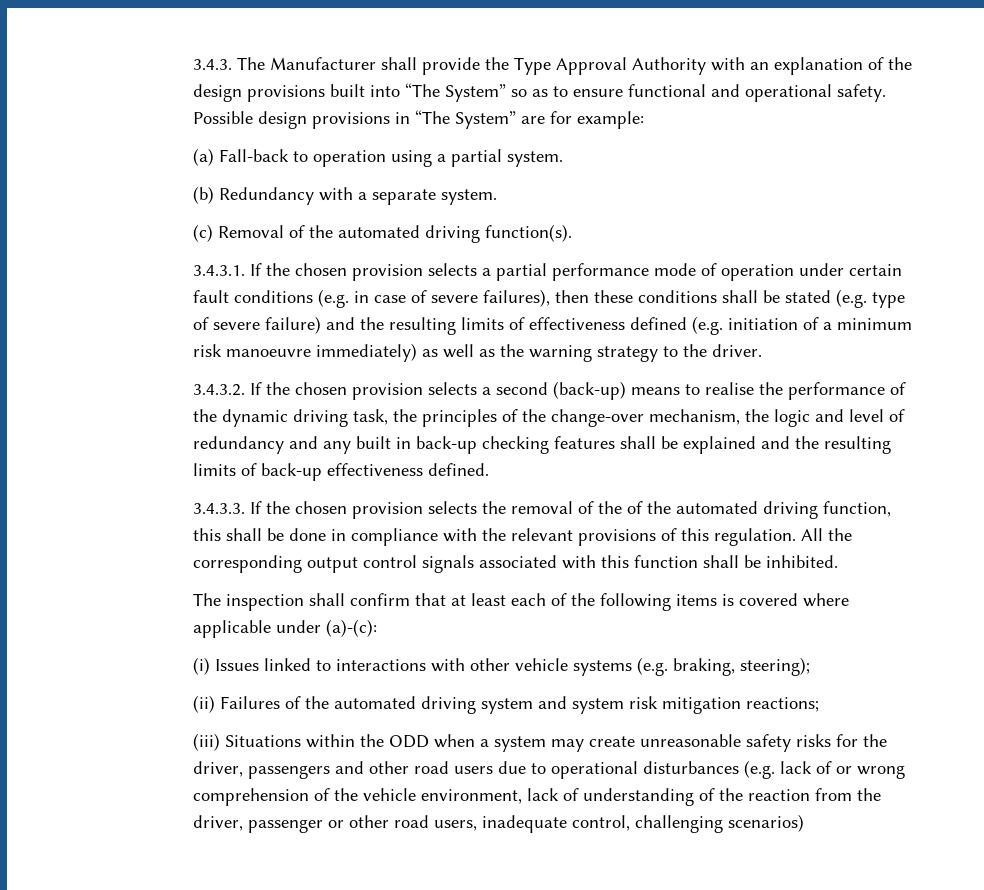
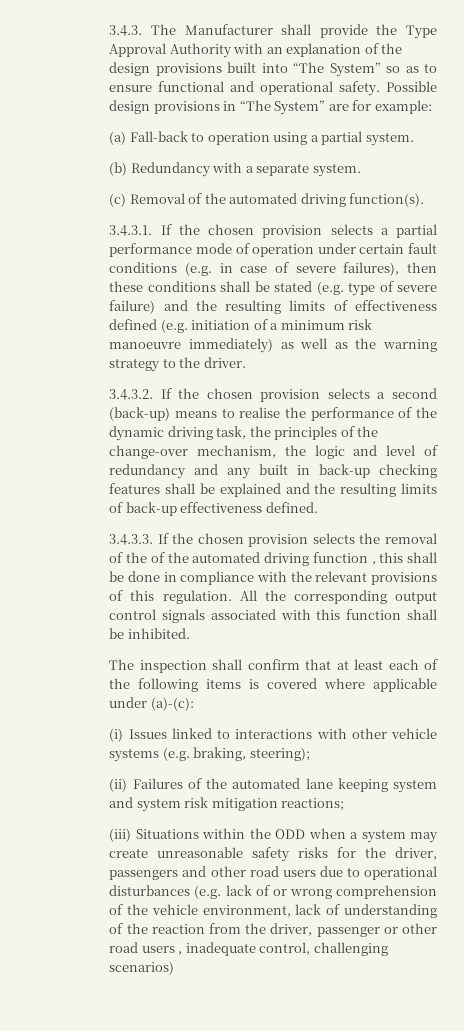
- 3.4.3.3. If the chosen provision selects the removal of the of the automated driving function, this shall be done in compliance with the relevant provisions of this regulation.
+ 3.4.3.3. If the chosen provision selects the removal of the of the automated driving function , this shall be done in compliance with the relevant provisions of this regulation.
- (ii) Failures of the automated driving system and system risk mitigation reactions;
+ (ii) Failures of the automated lane keeping system and system risk mitigation reactions;
- (iii) Situations within the ODD when a system may create unreasonable safety risks for the driver, passengers and other road users due to operational disturbances (e.g. lack of or wrong comprehension of the vehicle environment, lack of understanding of the reaction from the driver, passenger or other road users, inadequate control, challenging scenarios)
+ (iii) Situations within the ODD when a system may create unreasonable safety risks for the driver, passengers and other road users due to operational disturbances (e.g. lack of or wrong comprehension of the vehicle environment, lack of understanding of the reaction from the driver, passenger or other road users , inadequate control, challenging scenarios)

